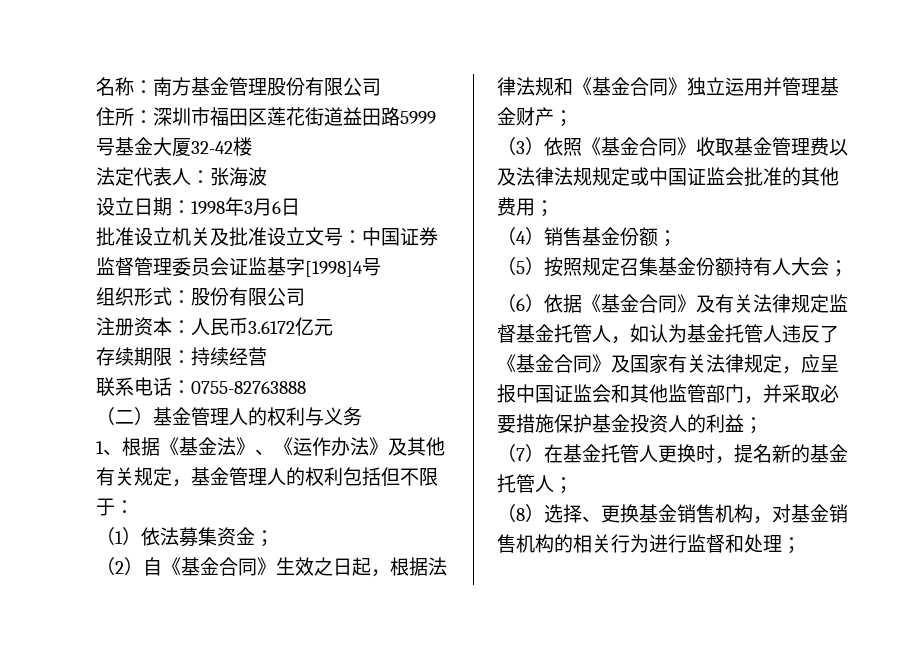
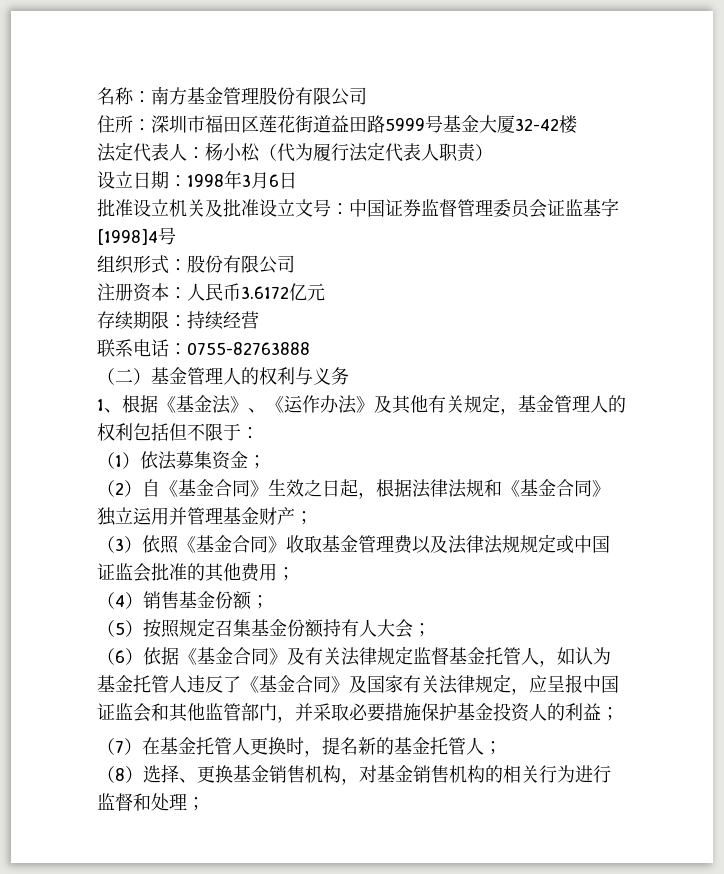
- 法定代表人：张海波
+ 法定代表人：杨小松（代为履行法定代表人职责）

